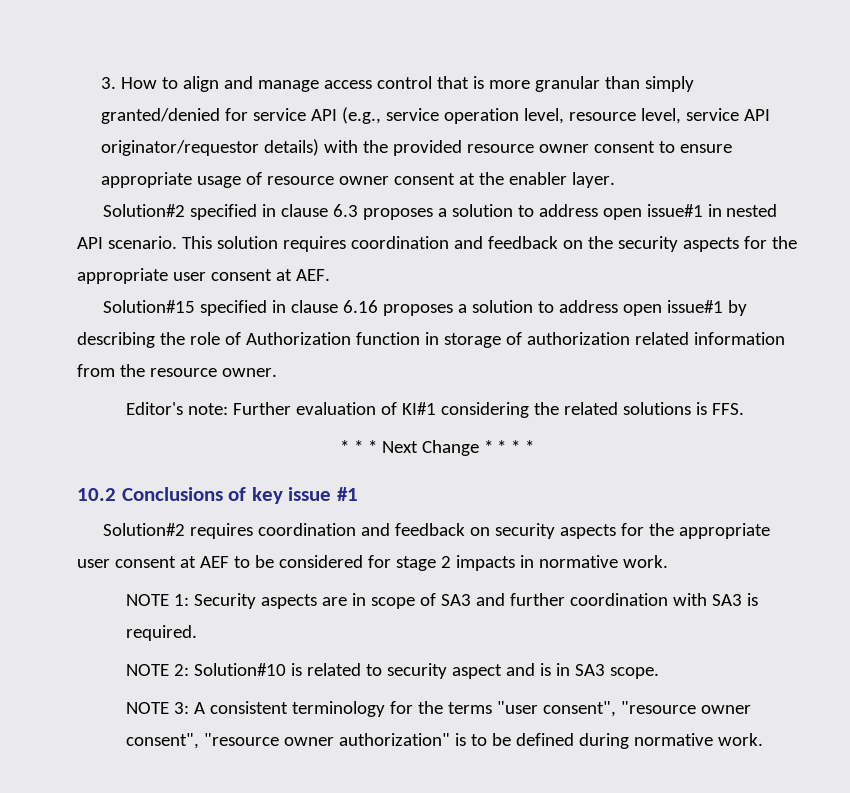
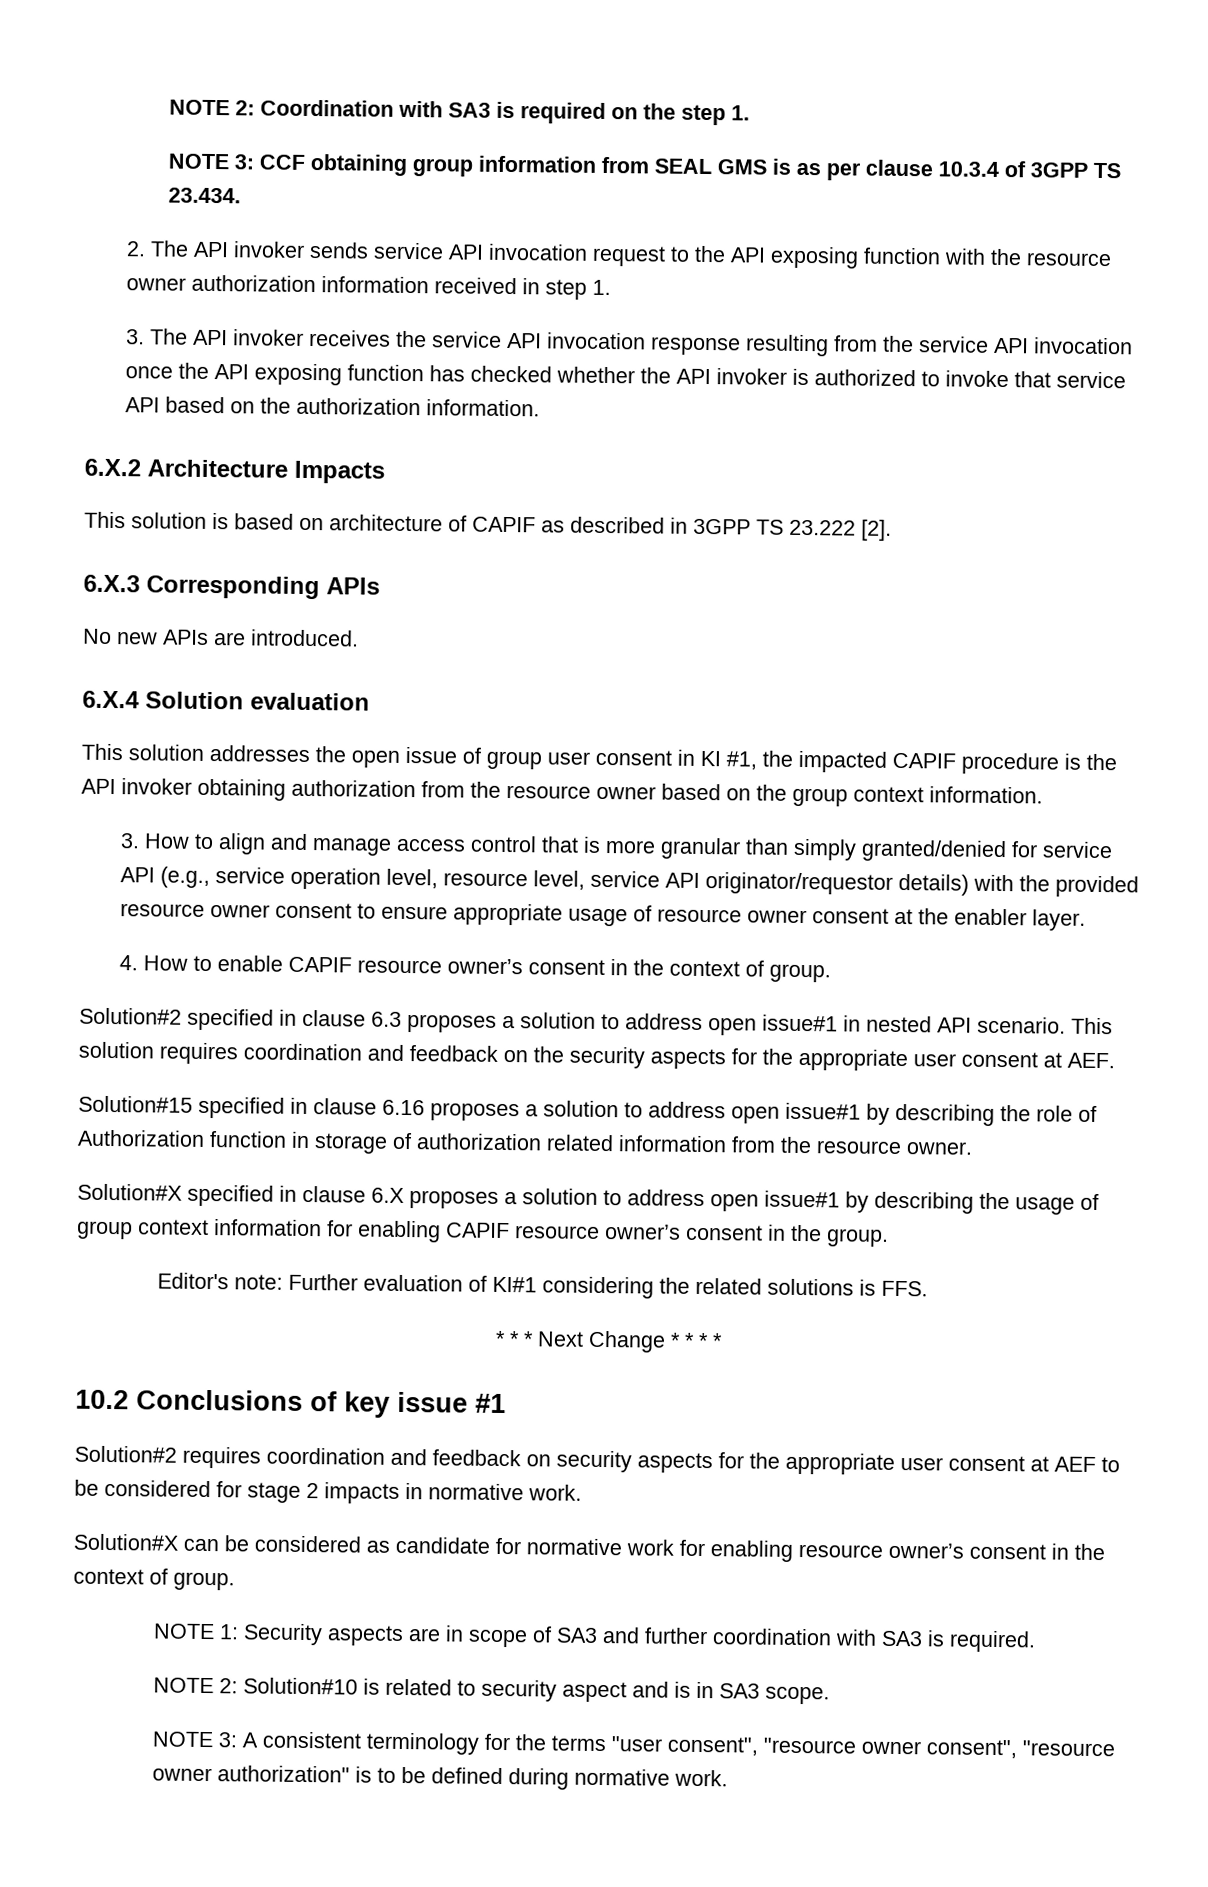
+ NOTE 2: Coordination with SA3 is required on the step 1.
+ NOTE 3: CCF obtaining group information from SEAL GMS is as per clause 10.3.4 of 3GPP TS 23.434.
+ 2. The API invoker sends service API invocation request to the API exposing function with the resource owner authorization information received in step 1.
+ 3. The API invoker receives the service API invocation response resulting from the service API invocation once the API exposing function has checked whether the API invoker is authorized to invoke that service API based on the authorization information.
+ 6.X.2 Architecture Impacts
+ This solution is based on architecture of CAPIF as described in 3GPP TS 23.222 [2].
+ 6.X.3 Corresponding APIs
+ No new APIs are introduced.
+ 6.X.4 Solution evaluation
+ This solution addresses the open issue of group user consent in KI #1, the impacted CAPIF procedure is the API invoker obtaining authorization from the resource owner based on the group context information.
+ 4. How to enable CAPIF resource owner’s consent in the context of group.
+ Solution#X specified in clause 6.X proposes a solution to address open issue#1 by describing the usage of group context information for enabling CAPIF resource owner’s consent in the group.
+ Solution#X can be considered as candidate for normative work for enabling resource owner’s consent in the context of group.

